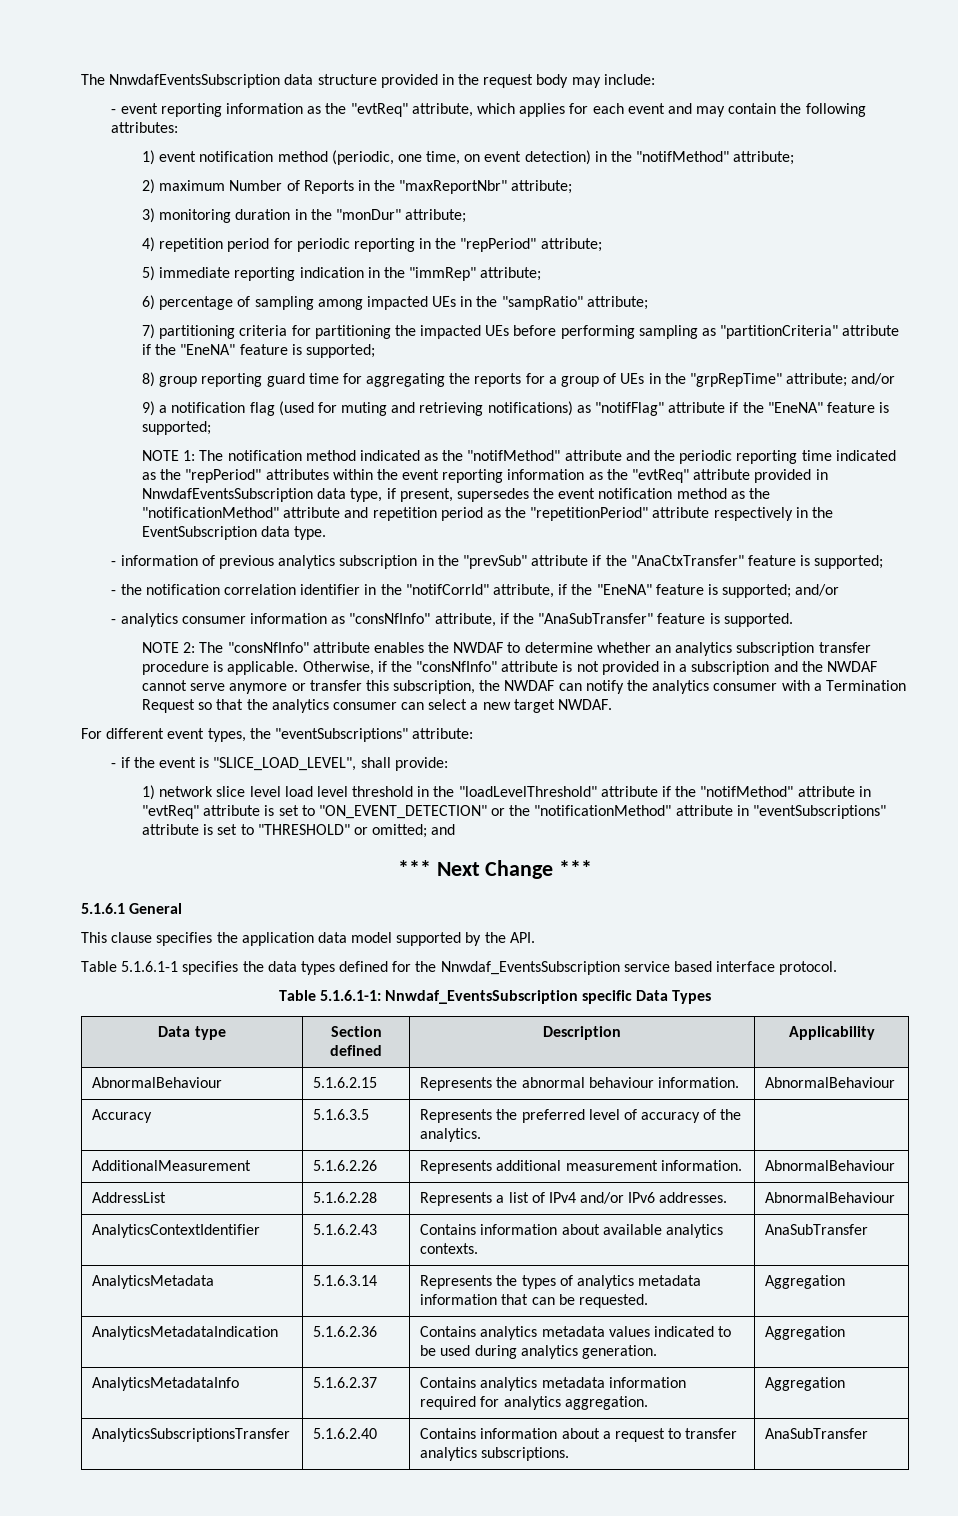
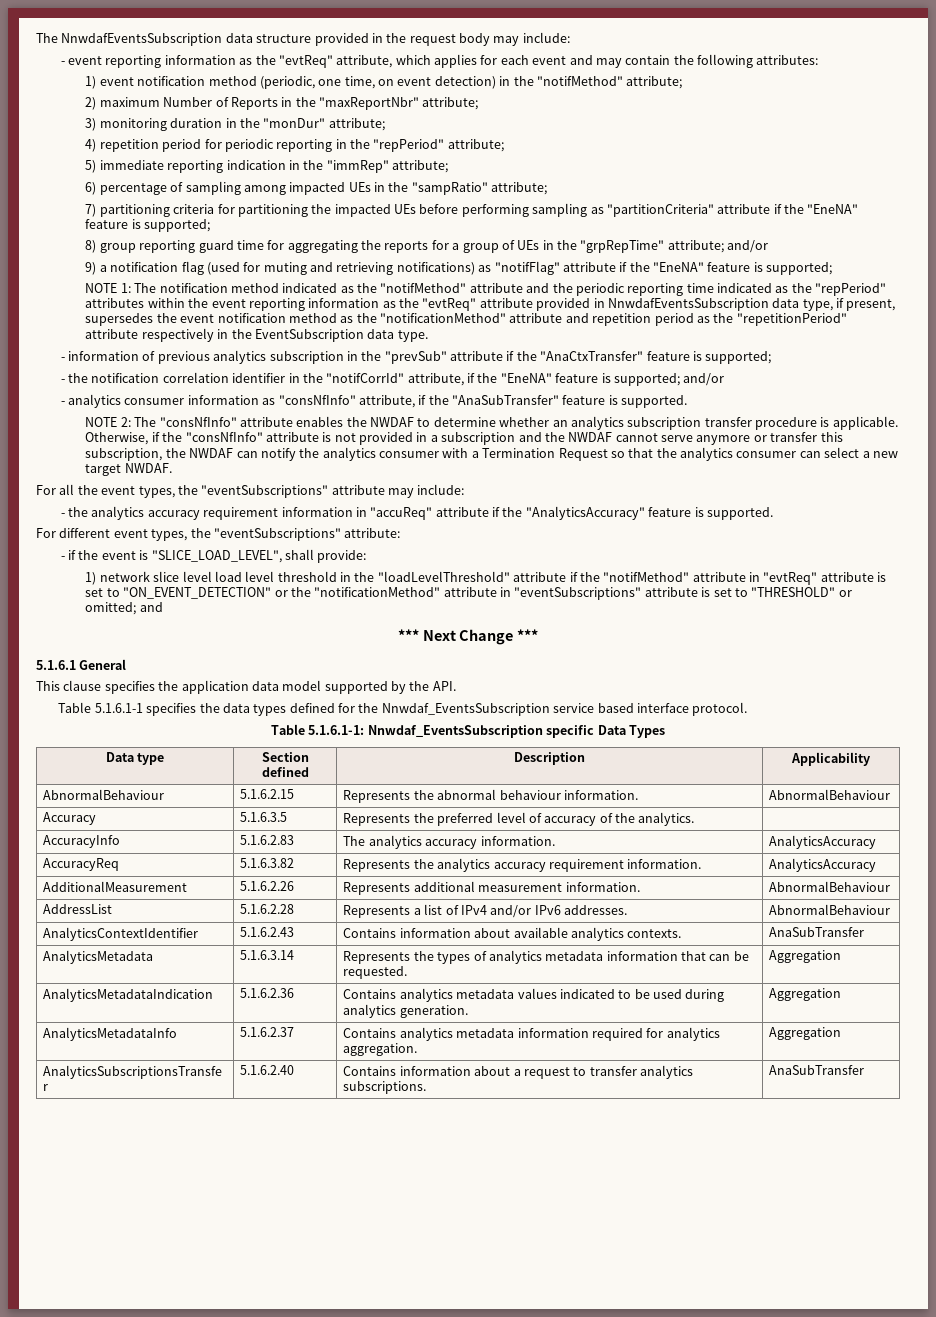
+ For all the event types, the "eventSubscriptions" attribute may include:
+ - the analytics accuracy requirement information in "accuReq" attribute if the "AnalyticsAccuracy" feature is supported.
+ AccuracyInfo | 5.1.6.2.83 | The analytics accuracy information. | AnalyticsAccuracy
+ AccuracyReq | 5.1.6.3.82 | Represents the analytics accuracy requirement information. | AnalyticsAccuracy

